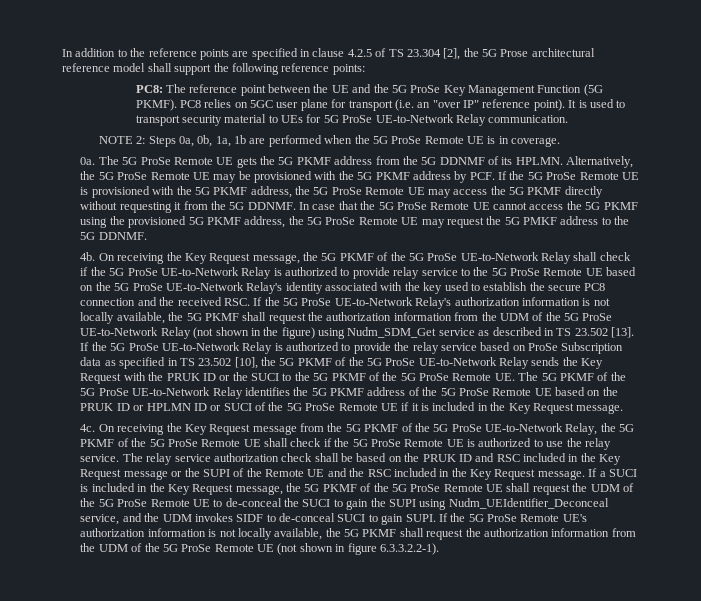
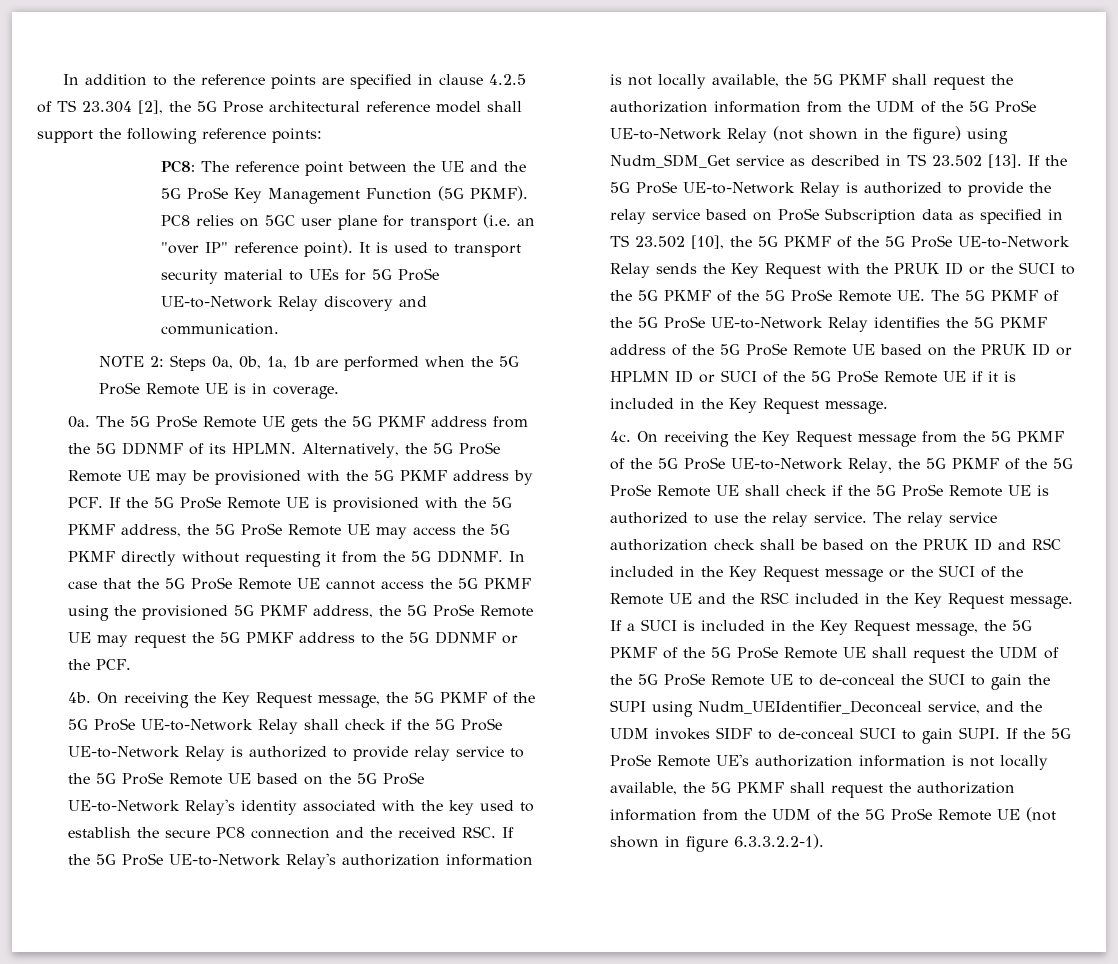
- It is used to transport security material to UEs for 5G ProSe UE-to-Network Relay communication.
+ It is used to transport security material to UEs for 5G ProSe UE-to-Network Relay discovery and communication.
- In case that the 5G ProSe Remote UE cannot access the 5G PKMF using the provisioned 5G PKMF address, the 5G ProSe Remote UE may request the 5G PMKF address to the 5G DDNMF.
+ In case that the 5G ProSe Remote UE cannot access the 5G PKMF using the provisioned 5G PKMF address, the 5G ProSe Remote UE may request the 5G PMKF address to the 5G DDNMF or the PCF.
- The relay service authorization check shall be based on the PRUK ID and RSC included in the Key Request message or the SUPI of the Remote UE and the RSC included in the Key Request message.
+ The relay service authorization check shall be based on the PRUK ID and RSC included in the Key Request message or the SUCI of the Remote UE and the RSC included in the Key Request message.

